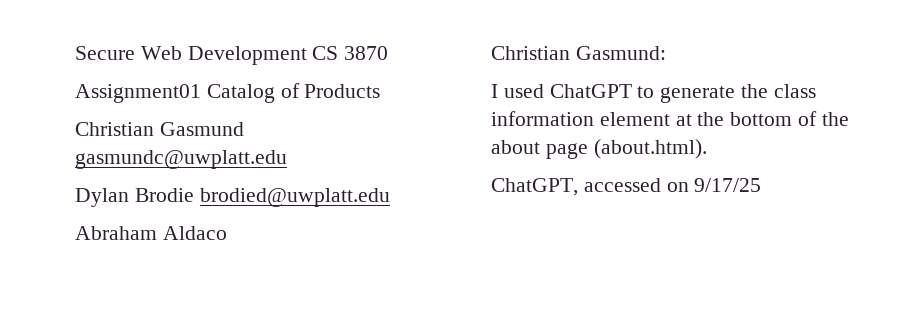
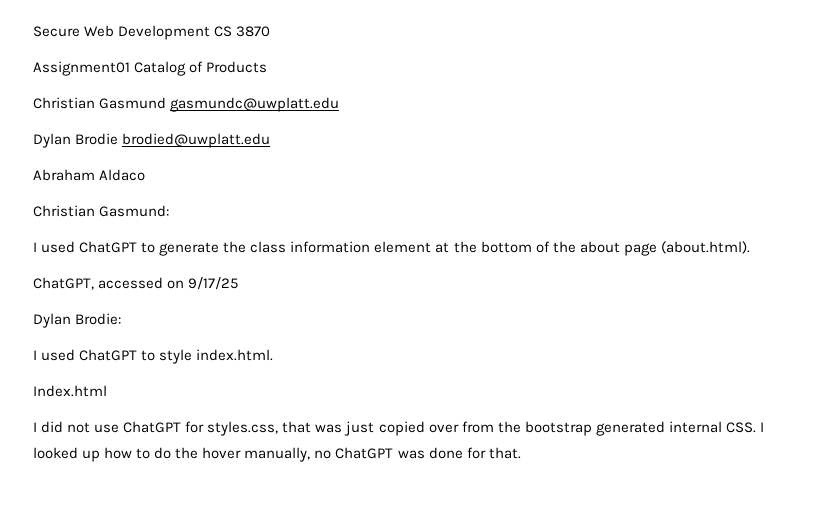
+ Dylan Brodie:
+ I used ChatGPT to style index.html.
+ Index.html
+ I did not use ChatGPT for styles.css, that was just copied over from the bootstrap generated internal CSS. I looked up how to do the hover manually, no ChatGPT was done for that.

